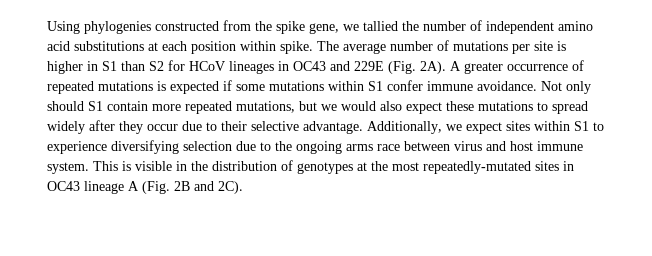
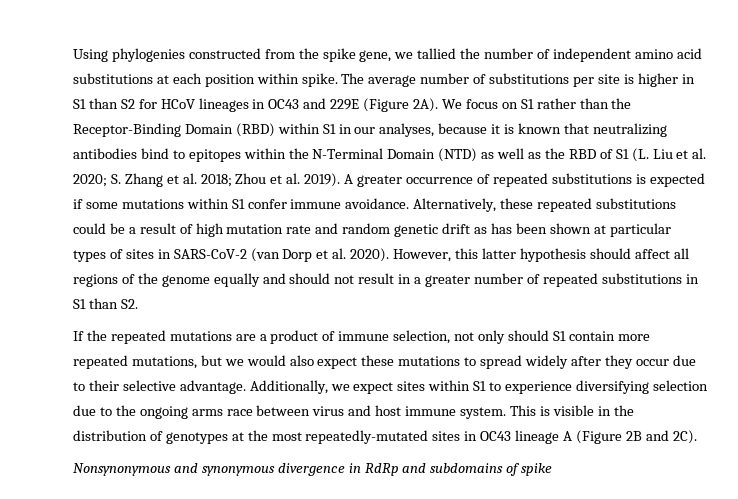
- The average number of mutations per site is higher in S1 than S2 for HCoV lineages in OC43 and 229E (Fig. 2A).
+ The average number of substitutions per site is higher in S1 than S2 for HCoV lineages in OC43 and 229E (Figure 2A). We focus on S1 rather than the Receptor-Binding Domain (RBD) within S1 in our analyses, because it is known that neutralizing antibodies bind to epitopes within the N-Terminal Domain (NTD) as well as the RBD of S1 (L. Liu et al. 2020; S. Zhang et al. 2018; Zhou et al. 2019).
- A greater occurrence of repeated mutations is expected if some mutations within S1 confer immune avoidance.
+ A greater occurrence of repeated substitutions is expected if some mutations within S1 confer immune avoidance.
- Not only should S1 contain more repeated mutations, but we would also expect these mutations to spread widely after they occur due to their selective advantage.
+ Alternatively, these repeated substitutions could be a result of high mutation rate and random genetic drift as has been shown at particular types of sites in SARS-CoV-2 (van Dorp et al. 2020). However, this latter hypothesis should affect all regions of the genome equally and should not result in a greater number of repeated substitutions in S1 than S2.
+ If the repeated mutations are a product of immune selection, not only should S1 contain more repeated mutations, but we would also expect these mutations to spread widely after they occur due to their selective advantage.
- This is visible in the distribution of genotypes at the most repeatedly-mutated sites in OC43 lineage A (Fig. 2B and 2C).
+ This is visible in the distribution of genotypes at the most repeatedly-mutated sites in OC43 lineage A (Figure 2B and 2C).
+ Nonsynonymous and synonymous divergence in RdRp and subdomains of spike

